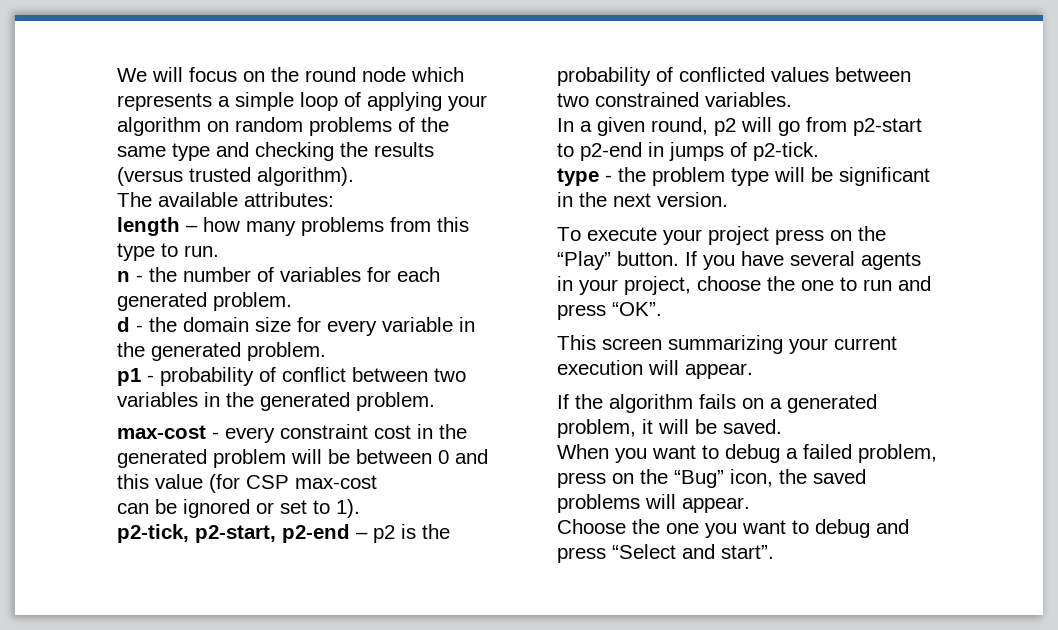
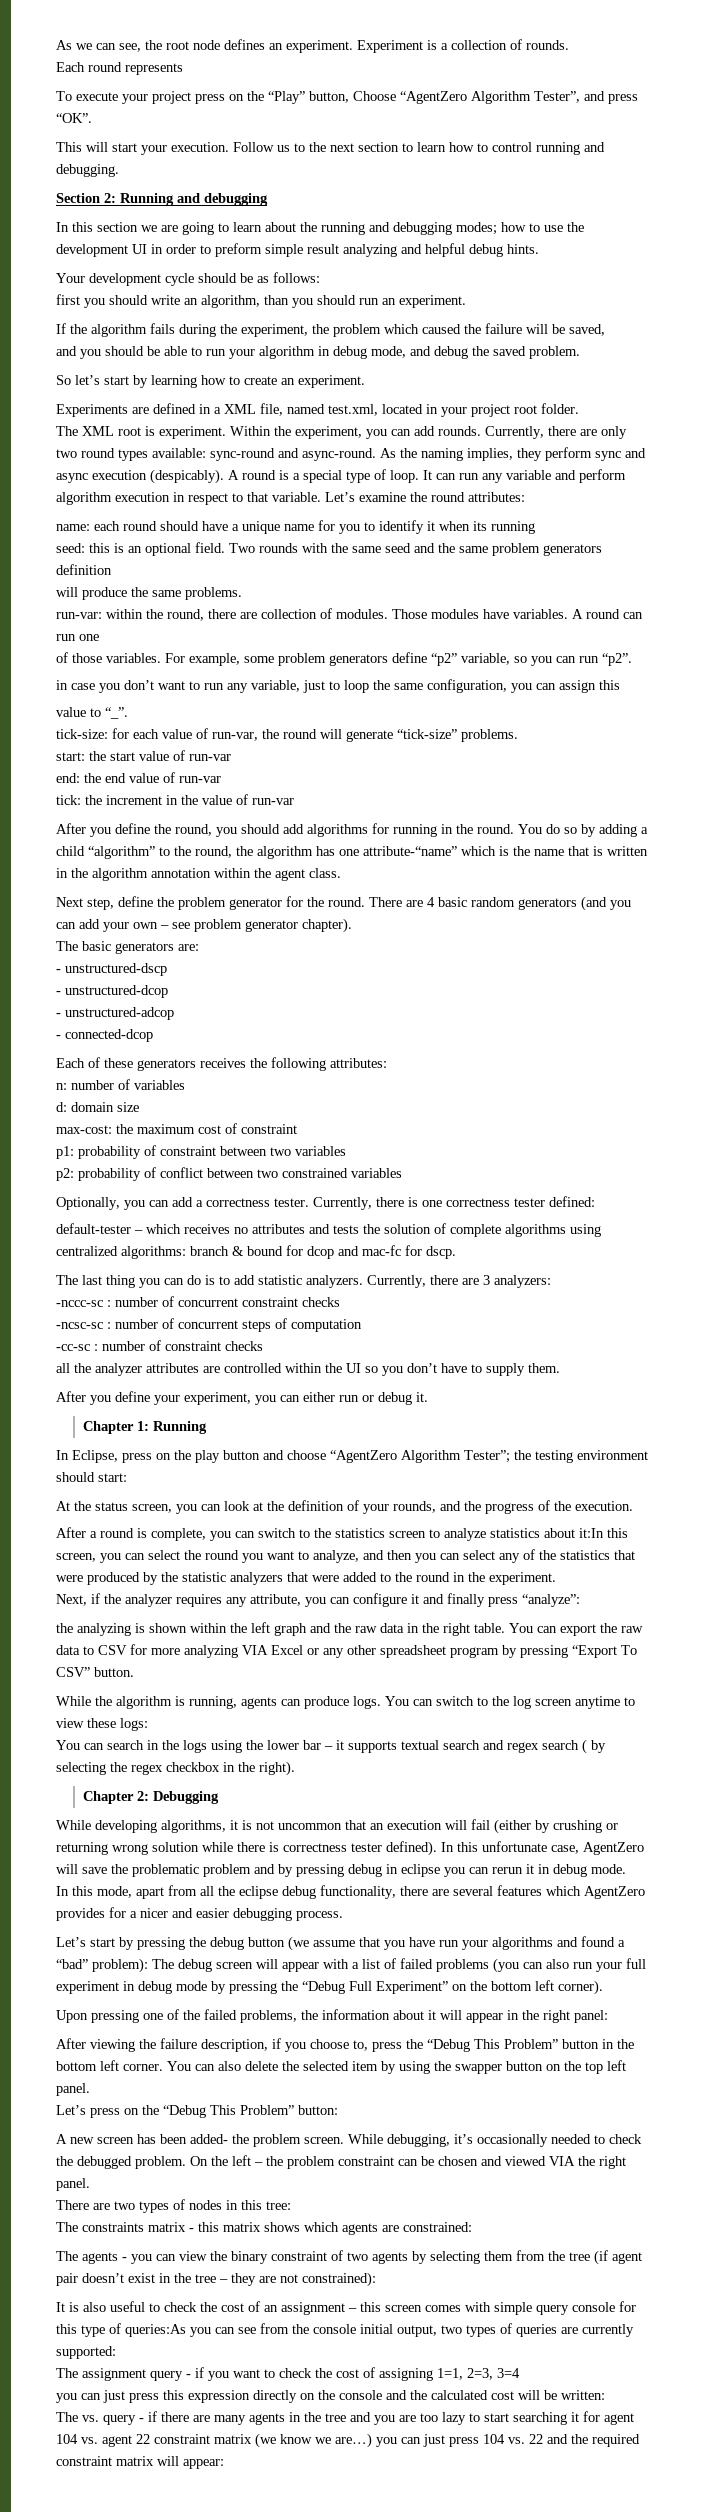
- We will focus on the round node which represents a simple loop of applying your algorithm on random problems of the same type and checking the results (versus trusted algorithm).
- The available attributes:
- length – how many problems from this type to run.
- n - the number of variables for each generated problem.
- d - the domain size for every variable in the generated problem.
- p1 - probability of conflict between two variables in the generated problem.
- max-cost - every constraint cost in the generated problem will be between 0 and this value (for CSP max-cost
- can be ignored or set to 1).
- p2-tick, p2-start, p2-end – p2 is the probability of conflicted values between two constrained variables.
- In a given round, p2 will go from p2-start to p2-end in jumps of p2-tick.
- type - the problem type will be significant in the next version.
+ As we can see, the root node defines an experiment. Experiment is a collection of rounds.
+ Each round represents
- To execute your project press on the “Play” button. If you have several agents in your project, choose the one to run and press “OK”.
- This screen summarizing your current execution will appear.
- If the algorithm fails on a generated problem, it will be saved.
- When you want to debug a failed problem, press on the “Bug” icon, the saved problems will appear.
- Choose the one you want to debug and press “Select and start”.
+ To execute your project press on the “Play” button, Choose “AgentZero Algorithm Tester”, and press “OK”.
+ This will start your execution. Follow us to the next section to learn how to control running and debugging.
+ Section 2: Running and debugging
+ In this section we are going to learn about the running and debugging modes; how to use the development UI in order to preform simple result analyzing and helpful debug hints.
+ Your development cycle should be as follows:
+ first you should write an algorithm, than you should run an experiment.
+ If the algorithm fails during the experiment, the problem which caused the failure will be saved,
+ and you should be able to run your algorithm in debug mode, and debug the saved problem.
+ So let’s start by learning how to create an experiment.
+ Experiments are defined in a XML file, named test.xml, located in your project root folder.
+ The XML root is experiment. Within the experiment, you can add rounds. Currently, there are only two round types available: sync-round and async-round. As the naming implies, they perform sync and async execution (despicably). A round is a special type of loop. It can run any variable and perform algorithm execution in respect to that variable. Let’s examine the round attributes:
+ name: each round should have a unique name for you to identify it when its running
+ seed: this is an optional field. Two rounds with the same seed and the same problem generators definition
+ will produce the same problems.
+ run-var: within the round, there are collection of modules. Those modules have variables. A round can run one
+ of those variables. For example, some problem generators define “p2” variable, so you can run “p2”.
+ in case you don’t want to run any variable, just to loop the same configuration, you can assign this
+ value to “_”.
+ tick-size: for each value of run-var, the round will generate “tick-size” problems.
+ start: the start value of run-var
+ end: the end value of run-var
+ tick: the increment in the value of run-var
+ After you define the round, you should add algorithms for running in the round. You do so by adding a child “algorithm” to the round, the algorithm has one attribute-“name” which is the name that is written in the algorithm annotation within the agent class.
+ Next step, define the problem generator for the round. There are 4 basic random generators (and you can add your own – see problem generator chapter).
+ The basic generators are:
+ - unstructured-dscp
+ - unstructured-dcop
+ - unstructured-adcop
+ - connected-dcop
+ Each of these generators receives the following attributes:
+ n: number of variables
+ d: domain size
+ max-cost: the maximum cost of constraint
+ p1: probability of constraint between two variables
+ p2: probability of conflict between two constrained variables
+ Optionally, you can add a correctness tester. Currently, there is one correctness tester defined:
+ default-tester – which receives no attributes and tests the solution of complete algorithms using centralized algorithms: branch & bound for dcop and mac-fc for dscp.
+ The last thing you can do is to add statistic analyzers. Currently, there are 3 analyzers:
+ -nccc-sc : number of concurrent constraint checks
+ -ncsc-sc : number of concurrent steps of computation
+ -cc-sc : number of constraint checks
+ all the analyzer attributes are controlled within the UI so you don’t have to supply them.
+ After you define your experiment, you can either run or debug it.
+ Chapter 1: Running
+ In Eclipse, press on the play button and choose “AgentZero Algorithm Tester”; the testing environment should start:
+ At the status screen, you can look at the definition of your rounds, and the progress of the execution.
+ After a round is complete, you can switch to the statistics screen to analyze statistics about it:In this screen, you can select the round you want to analyze, and then you can select any of the statistics that were produced by the statistic analyzers that were added to the round in the experiment.
+ Next, if the analyzer requires any attribute, you can configure it and finally press “analyze”:
+ the analyzing is shown within the left graph and the raw data in the right table. You can export the raw data to CSV for more analyzing VIA Excel or any other spreadsheet program by pressing “Export To CSV” button.
+ While the algorithm is running, agents can produce logs. You can switch to the log screen anytime to view these logs:
+ You can search in the logs using the lower bar – it supports textual search and regex search ( by selecting the regex checkbox in the right).
+ Chapter 2: Debugging
+ While developing algorithms, it is not uncommon that an execution will fail (either by crushing or returning wrong solution while there is correctness tester defined). In this unfortunate case, AgentZero will save the problematic problem and by pressing debug in eclipse you can rerun it in debug mode.
+ In this mode, apart from all the eclipse debug functionality, there are several features which AgentZero provides for a nicer and easier debugging process.
+ Let’s start by pressing the debug button (we assume that you have run your algorithms and found a “bad” problem): The debug screen will appear with a list of failed problems (you can also run your full experiment in debug mode by pressing the “Debug Full Experiment” on the bottom left corner).
+ Upon pressing one of the failed problems, the information about it will appear in the right panel:
+ After viewing the failure description, if you choose to, press the “Debug This Problem” button in the bottom left corner. You can also delete the selected item by using the swapper button on the top left panel.
+ Let’s press on the “Debug This Problem” button:
+ A new screen has been added- the problem screen. While debugging, it’s occasionally needed to check the debugged problem. On the left – the problem constraint can be chosen and viewed VIA the right panel.
+ There are two types of nodes in this tree:
+ The constraints matrix - this matrix shows which agents are constrained:
+ The agents - you can view the binary constraint of two agents by selecting them from the tree (if agent pair doesn’t exist in the tree – they are not constrained):
+ It is also useful to check the cost of an assignment – this screen comes with simple query console for this type of queries:As you can see from the console initial output, two types of queries are currently supported:
+ The assignment query - if you want to check the cost of assigning 1=1, 2=3, 3=4
+ you can just press this expression directly on the console and the calculated cost will be written:
+ The vs. query - if there are many agents in the tree and you are too lazy to start searching it for agent 104 vs. agent 22 constraint matrix (we know we are…) you can just press 104 vs. 22 and the required constraint matrix will appear:

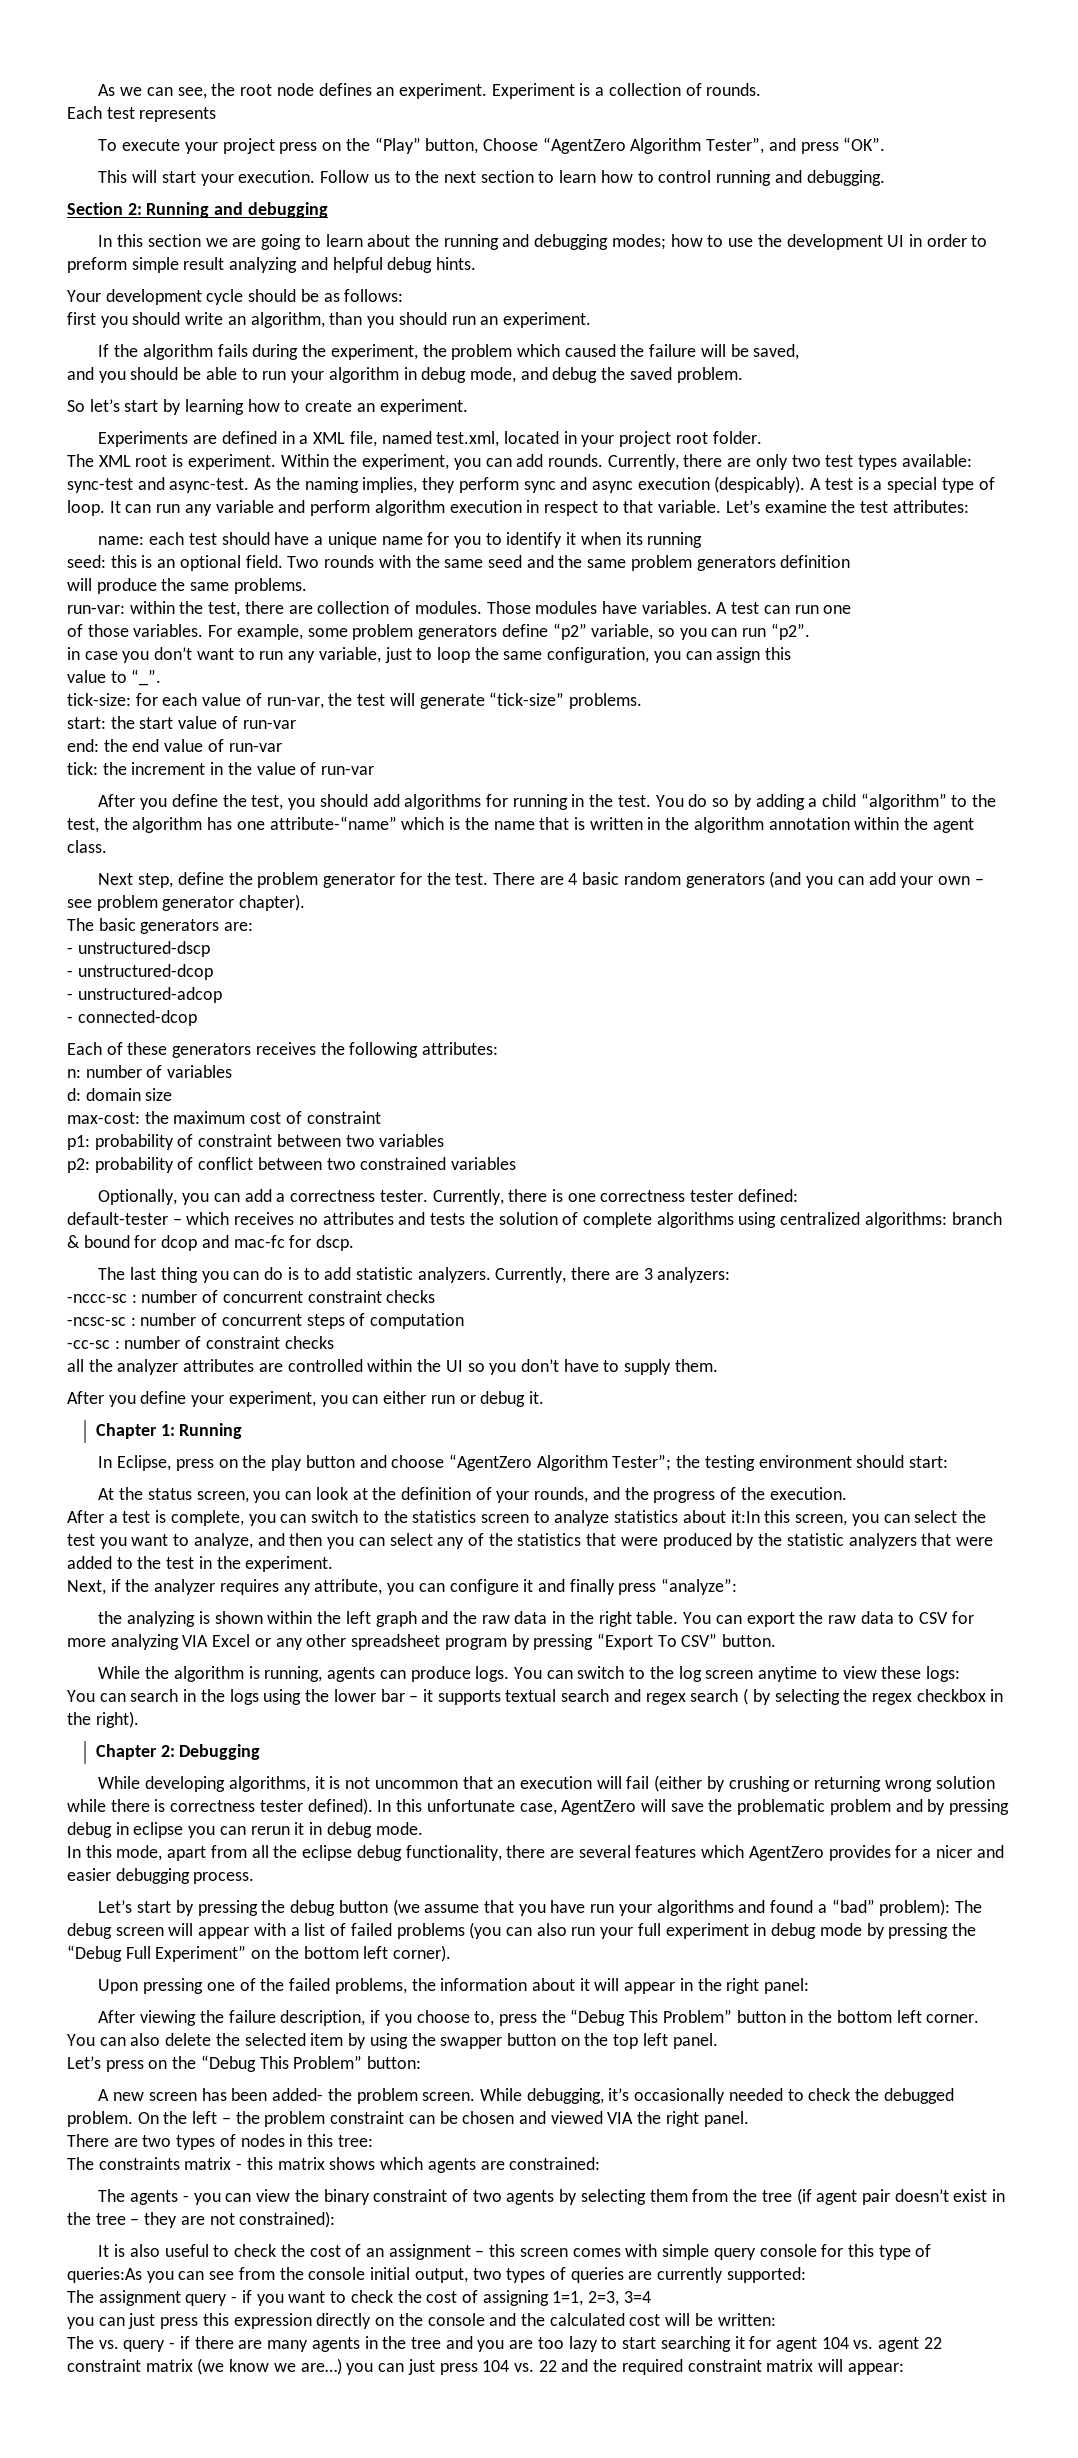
- Each round represents
+ Each test represents
- Currently, there are only two round types available: sync-round and async-round.
+ Currently, there are only two test types available: sync-test and async-test.
- A round is a special type of loop.
+ A test is a special type of loop.
- Let’s examine the round attributes:
+ Let’s examine the test attributes:
- name: each round should have a unique name for you to identify it when its running
+ name: each test should have a unique name for you to identify it when its running
- run-var: within the round, there are collection of modules.
+ run-var: within the test, there are collection of modules.
- A round can run one
+ A test can run one
- tick-size: for each value of run-var, the round will generate “tick-size” problems.
+ tick-size: for each value of run-var, the test will generate “tick-size” problems.
- After you define the round, you should add algorithms for running in the round.
+ After you define the test, you should add algorithms for running in the test.
- You do so by adding a child “algorithm” to the round, the algorithm has one attribute-“name” which is the name that is written in the algorithm annotation within the agent class.
+ You do so by adding a child “algorithm” to the test, the algorithm has one attribute-“name” which is the name that is written in the algorithm annotation within the agent class.
- Next step, define the problem generator for the round.
+ Next step, define the problem generator for the test.
- After a round is complete, you can switch to the statistics screen to analyze statistics about it:In this screen, you can select the round you want to analyze, and then you can select any of the statistics that were produced by the statistic analyzers that were added to the round in the experiment.
+ After a test is complete, you can switch to the statistics screen to analyze statistics about it:In this screen, you can select the test you want to analyze, and then you can select any of the statistics that were produced by the statistic analyzers that were added to the test in the experiment.

